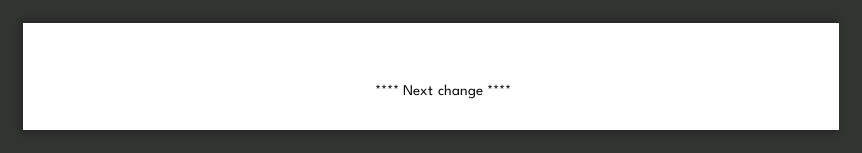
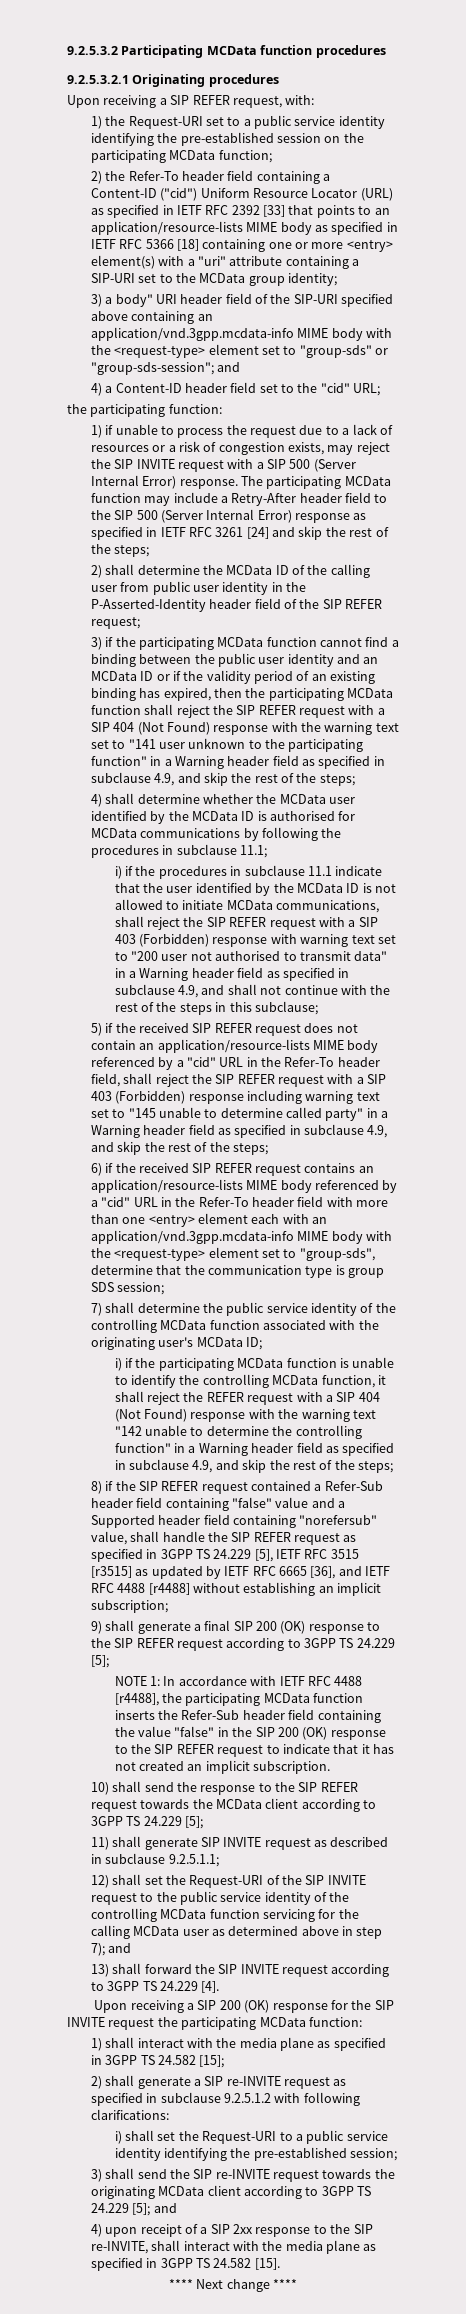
+ 9.2.5.3.2 Participating MCData function procedures
+ 9.2.5.3.2.1 Originating procedures
+ Upon receiving a SIP REFER request, with:
+ 1) the Request-URI set to a public service identity identifying the pre-established session on the participating MCData function;
+ 2) the Refer-To header field containing a Content-ID ("cid") Uniform Resource Locator (URL) as specified in IETF RFC 2392 [33] that points to an application/resource-lists MIME body as specified in IETF RFC 5366 [18] containing one or more <entry> element(s) with a "uri" attribute containing a SIP-URI set to the MCData group identity;
+ 3) a body" URI header field of the SIP-URI specified above containing an application/vnd.3gpp.mcdata-info MIME body with the <request-type> element set to "group-sds" or "group-sds-session"; and
+ 4) a Content-ID header field set to the "cid" URL;
+ the participating function:
+ 1) if unable to process the request due to a lack of resources or a risk of congestion exists, may reject the SIP INVITE request with a SIP 500 (Server Internal Error) response. The participating MCData function may include a Retry-After header field to the SIP 500 (Server Internal Error) response as specified in IETF RFC 3261 [24] and skip the rest of the steps;
+ 2) shall determine the MCData ID of the calling user from public user identity in the P-Asserted-Identity header field of the SIP REFER request;
+ 3) if the participating MCData function cannot find a binding between the public user identity and an MCData ID or if the validity period of an existing binding has expired, then the participating MCData function shall reject the SIP REFER request with a SIP 404 (Not Found) response with the warning text set to "141 user unknown to the participating function" in a Warning header field as specified in subclause 4.9, and skip the rest of the steps;
+ 4) shall determine whether the MCData user identified by the MCData ID is authorised for MCData communications by following the procedures in subclause 11.1;
+ i) if the procedures in subclause 11.1 indicate that the user identified by the MCData ID is not allowed to initiate MCData communications, shall reject the SIP REFER request with a SIP 403 (Forbidden) response with warning text set to "200 user not authorised to transmit data" in a Warning header field as specified in subclause 4.9, and shall not continue with the rest of the steps in this subclause;
+ 5) if the received SIP REFER request does not contain an application/resource-lists MIME body referenced by a "cid" URL in the Refer-To header field, shall reject the SIP REFER request with a SIP 403 (Forbidden) response including warning text set to "145 unable to determine called party" in a Warning header field as specified in subclause 4.9, and skip the rest of the steps;
+ 6) if the received SIP REFER request contains an application/resource-lists MIME body referenced by a "cid" URL in the Refer-To header field with more than one <entry> element each with an application/vnd.3gpp.mcdata-info MIME body with the <request-type> element set to "group-sds", determine that the communication type is group SDS session;
+ 7) shall determine the public service identity of the controlling MCData function associated with the originating user's MCData ID;
+ i) if the participating MCData function is unable to identify the controlling MCData function, it shall reject the REFER request with a SIP 404 (Not Found) response with the warning text "142 unable to determine the controlling function" in a Warning header field as specified in subclause 4.9, and skip the rest of the steps;
+ 8) if the SIP REFER request contained a Refer-Sub header field containing "false" value and a Supported header field containing "norefersub" value, shall handle the SIP REFER request as specified in 3GPP TS 24.229 [5], IETF RFC 3515 [r3515] as updated by IETF RFC 6665 [36], and IETF RFC 4488 [r4488] without establishing an implicit subscription;
+ 9) shall generate a final SIP 200 (OK) response to the SIP REFER request according to 3GPP TS 24.229 [5];
+ NOTE 1: In accordance with IETF RFC 4488 [r4488], the participating MCData function inserts the Refer-Sub header field containing the value "false" in the SIP 200 (OK) response to the SIP REFER request to indicate that it has not created an implicit subscription.
+ 10) shall send the response to the SIP REFER request towards the MCData client according to 3GPP TS 24.229 [5];
+ 11) shall generate SIP INVITE request as described in subclause 9.2.5.1.1;
+ 12) shall set the Request-URI of the SIP INVITE request to the public service identity of the controlling MCData function servicing for the calling MCData user as determined above in step 7); and
+ 13) shall forward the SIP INVITE request according to 3GPP TS 24.229 [4].
+ Upon receiving a SIP 200 (OK) response for the SIP INVITE request the participating MCData function:
+ 1) shall interact with the media plane as specified in 3GPP TS 24.582 [15];
+ 2) shall generate a SIP re-INVITE request as specified in subclause 9.2.5.1.2 with following clarifications:
+ i) shall set the Request-URI to a public service identity identifying the pre-established session;
+ 3) shall send the SIP re-INVITE request towards the originating MCData client according to 3GPP TS 24.229 [5]; and
+ 4) upon receipt of a SIP 2xx response to the SIP re-INVITE, shall interact with the media plane as specified in 3GPP TS 24.582 [15].

